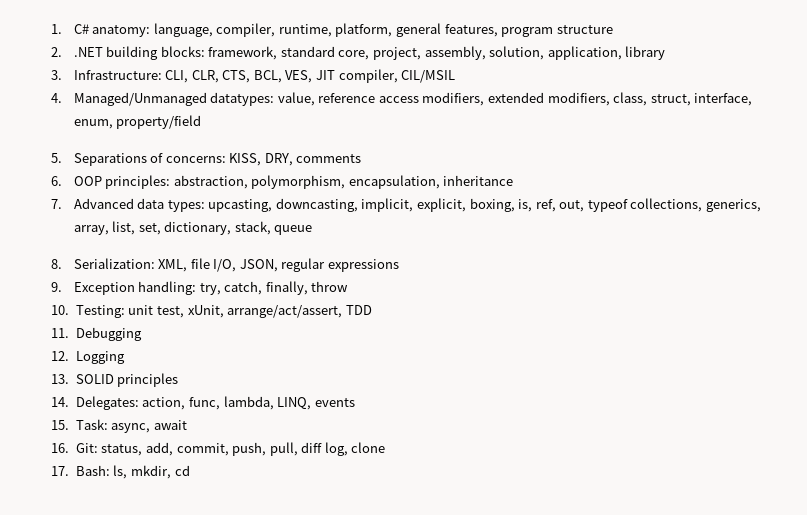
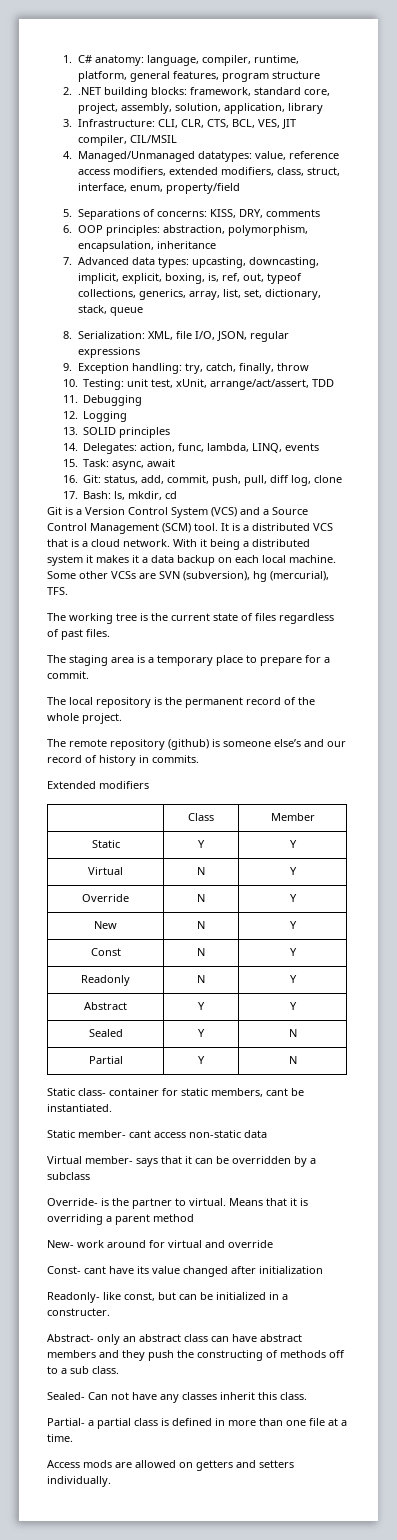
+ Git is a Version Control System (VCS) and a Source Control Management (SCM) tool. It is a distributed VCS that is a cloud network. With it being a distributed system it makes it a data backup on each local machine. Some other VCSs are SVN (subversion), hg (mercurial), TFS.
+ The working tree is the current state of files regardless of past files.
+ The staging area is a temporary place to prepare for a commit.
+ The local repository is the permanent record of the whole project.
+ The remote repository (github) is someone else’s and our record of history in commits.
+ Extended modifiers
+ | Class | Member
+ Static | Y | Y
+ Virtual | N | Y
+ Override | N | Y
+ New | N | Y
+ Const | N | Y
+ Readonly | N | Y
+ Abstract | Y | Y
+ Sealed | Y | N
+ Partial | Y | N
+ Static class- container for static members, cant be instantiated.
+ Static member- cant access non-static data
+ Virtual member- says that it can be overridden by a subclass
+ Override- is the partner to virtual. Means that it is overriding a parent method
+ New- work around for virtual and override
+ Const- cant have its value changed after initialization
+ Readonly- like const, but can be initialized in a constructer.
+ Abstract- only an abstract class can have abstract members and they push the constructing of methods off to a sub class.
+ Sealed- Can not have any classes inherit this class.
+ Partial- a partial class is defined in more than one file at a time.
+ Access mods are allowed on getters and setters individually.

